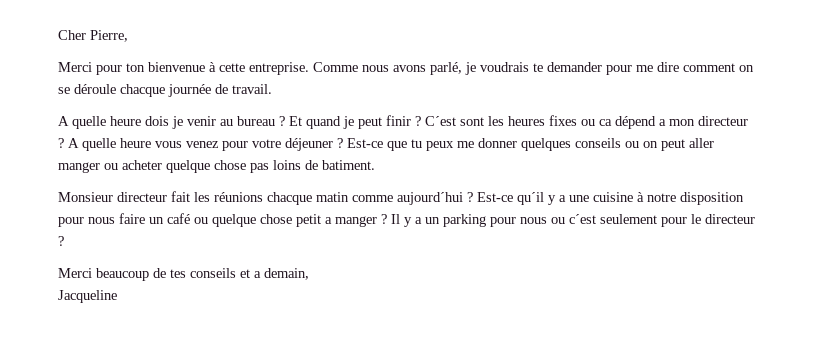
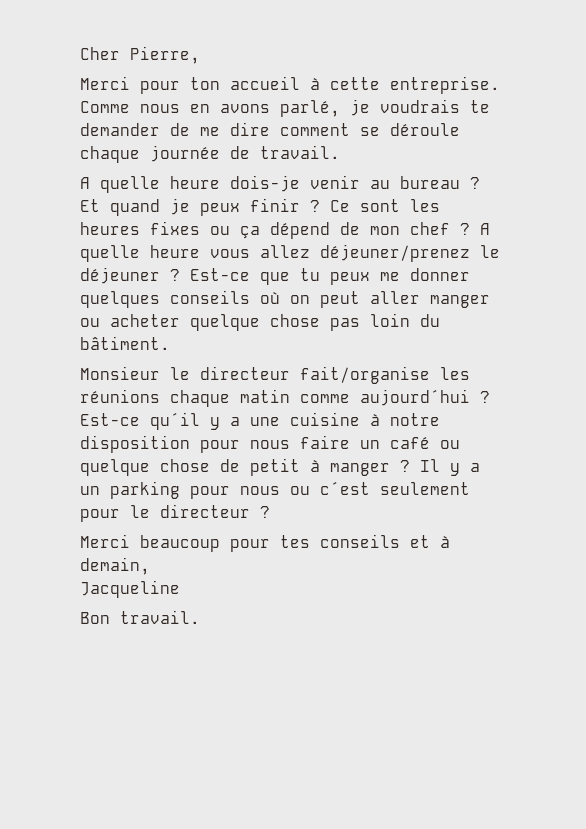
- Merci pour ton bienvenue à cette entreprise.
+ Merci pour ton accueil à cette entreprise.
- Comme nous avons parlé, je voudrais te demander pour me dire comment on se déroule chacque journée de travail.
+ Comme nous en avons parlé, je voudrais te demander de me dire comment se déroule chaque journée de travail.
- A quelle heure dois je venir au bureau ?
+ A quelle heure dois-je venir au bureau ?
- Et quand je peut finir ?
+ Et quand je peux finir ?
- C´est sont les heures fixes ou ca dépend a mon directeur ?
+ Ce sont les heures fixes ou ça dépend de mon chef ?
- A quelle heure vous venez pour votre déjeuner ?
+ A quelle heure vous allez déjeuner/prenez le déjeuner ?
- Est-ce que tu peux me donner quelques conseils ou on peut aller manger ou acheter quelque chose pas loins de batiment.
- Monsieur directeur fait les réunions chacque matin comme aujourd´hui ?
+ Est-ce que tu peux me donner quelques conseils où on peut aller manger ou acheter quelque chose pas loin du bâtiment.
+ Monsieur le directeur fait/organise les réunions chaque matin comme aujourd´hui ?
- Est-ce qu´il y a une cuisine à notre disposition pour nous faire un café ou quelque chose petit a manger ?
+ Est-ce qu´il y a une cuisine à notre disposition pour nous faire un café ou quelque chose de petit à manger ?
- Merci beaucoup de tes conseils et a demain,
+ Merci beaucoup pour tes conseils et à demain,
+ Bon travail.

